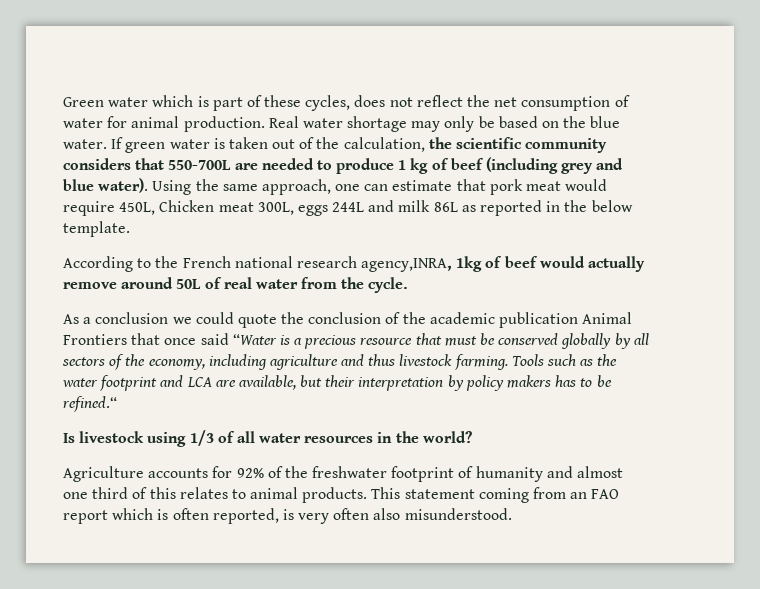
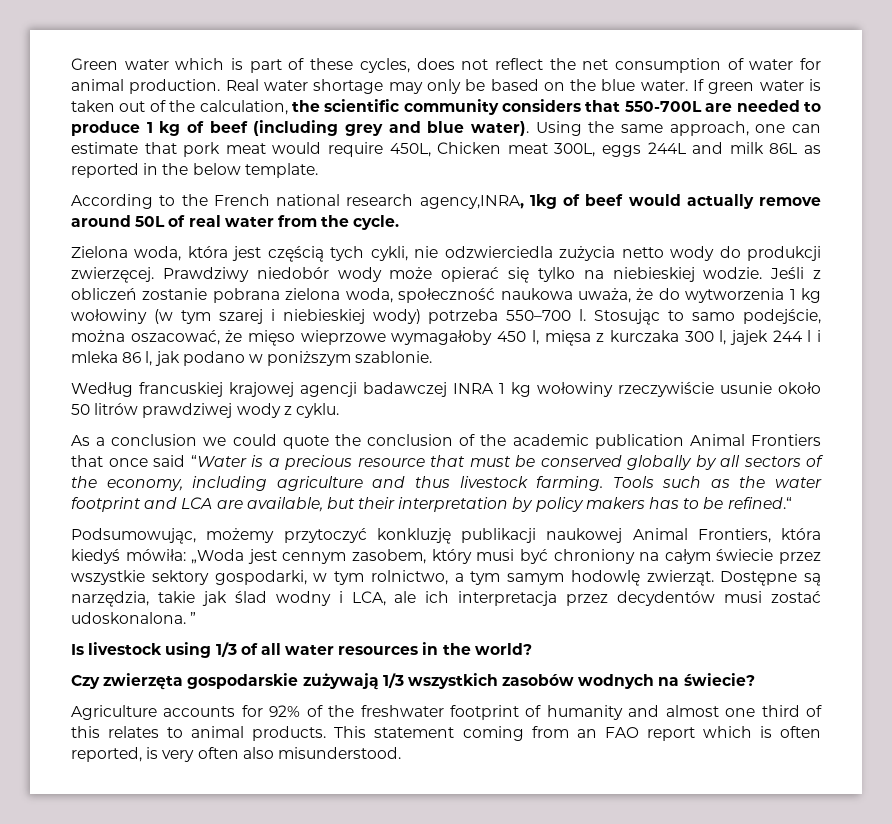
+ Zielona woda, która jest częścią tych cykli, nie odzwierciedla zużycia netto wody do produkcji zwierzęcej. Prawdziwy niedobór wody może opierać się tylko na niebieskiej wodzie. Jeśli z obliczeń zostanie pobrana zielona woda, społeczność naukowa uważa, że do wytworzenia 1 kg wołowiny (w tym szarej i niebieskiej wody) potrzeba 550–700 l. Stosując to samo podejście, można oszacować, że mięso wieprzowe wymagałoby 450 l, mięsa z kurczaka 300 l, jajek 244 l i mleka 86 l, jak podano w poniższym szablonie.
+ Według francuskiej krajowej agencji badawczej INRA 1 kg wołowiny rzeczywiście usunie około 50 litrów prawdziwej wody z cyklu.
+ Podsumowując, możemy przytoczyć konkluzję publikacji naukowej Animal Frontiers, która kiedyś mówiła: „Woda jest cennym zasobem, który musi być chroniony na całym świecie przez wszystkie sektory gospodarki, w tym rolnictwo, a tym samym hodowlę zwierząt. Dostępne są narzędzia, takie jak ślad wodny i LCA, ale ich interpretacja przez decydentów musi zostać udoskonalona. ”
+ Czy zwierzęta gospodarskie zużywają 1/3 wszystkich zasobów wodnych na świecie?

